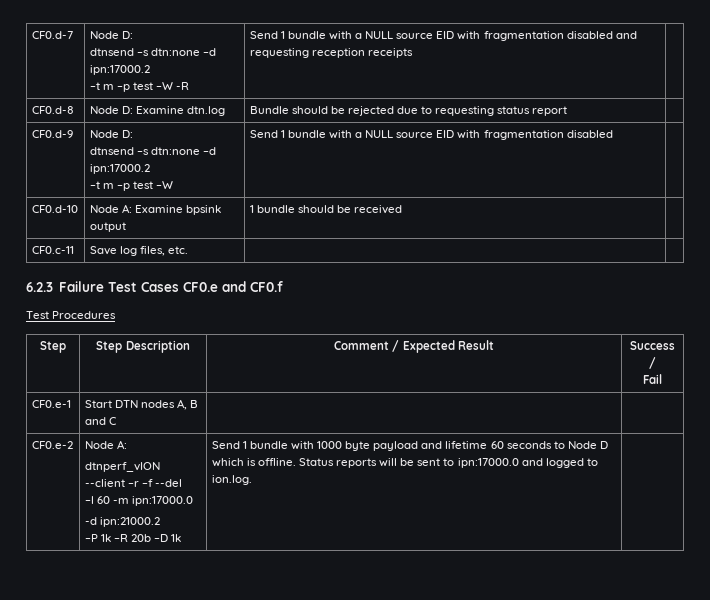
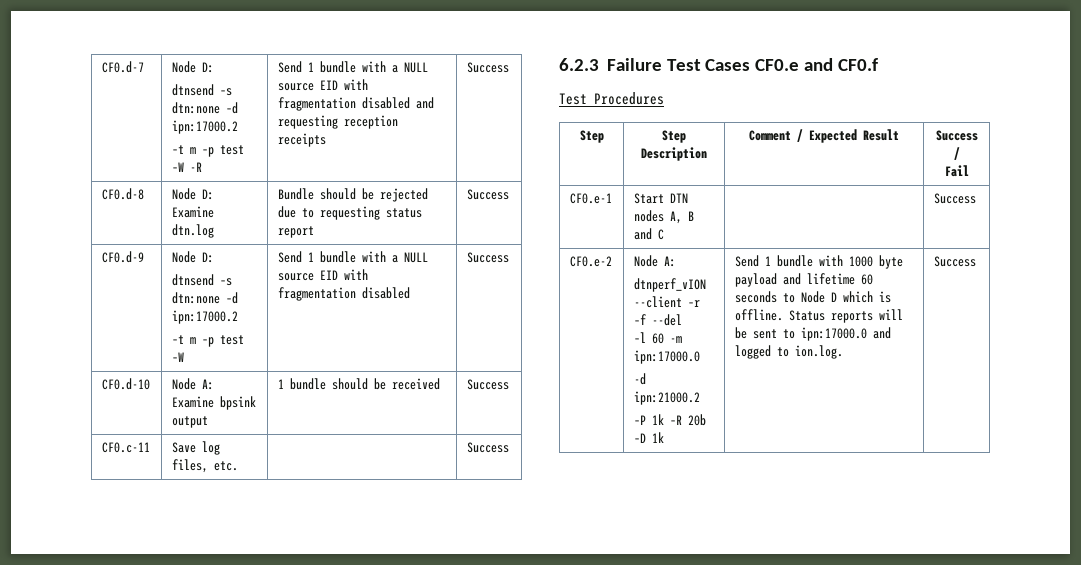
  CF0.d-7 | Node D:
  dtnsend –s dtn:none –d ipn:17000.2
- –t m –p test –W -R | Send 1 bundle with a NULL source EID with fragmentation disabled and requesting reception receipts |
+ –t m –p test –W -R | Send 1 bundle with a NULL source EID with fragmentation disabled and requesting reception receipts | Success
- CF0.d-8 | Node D: Examine dtn.log | Bundle should be rejected due to requesting status report |
+ CF0.d-8 | Node D: Examine dtn.log | Bundle should be rejected due to requesting status report | Success
  CF0.d-9 | Node D:
  dtnsend –s dtn:none –d ipn:17000.2
- –t m –p test –W | Send 1 bundle with a NULL source EID with fragmentation disabled |
+ –t m –p test –W | Send 1 bundle with a NULL source EID with fragmentation disabled | Success
- CF0.d-10 | Node A: Examine bpsink output | 1 bundle should be received |
+ CF0.d-10 | Node A: Examine bpsink output | 1 bundle should be received | Success
- CF0.c-11 | Save log files, etc. | |
+ CF0.c-11 | Save log files, etc. | | Success
- CF0.e-1 | Start DTN nodes A, B and C | |
+ CF0.e-1 | Start DTN nodes A, B and C | | Success
- Status reports will be sent to ipn:17000.0 and logged to ion.log.
+ Status reports will be sent to ipn:17000.0 and logged to ion.log. | Success

